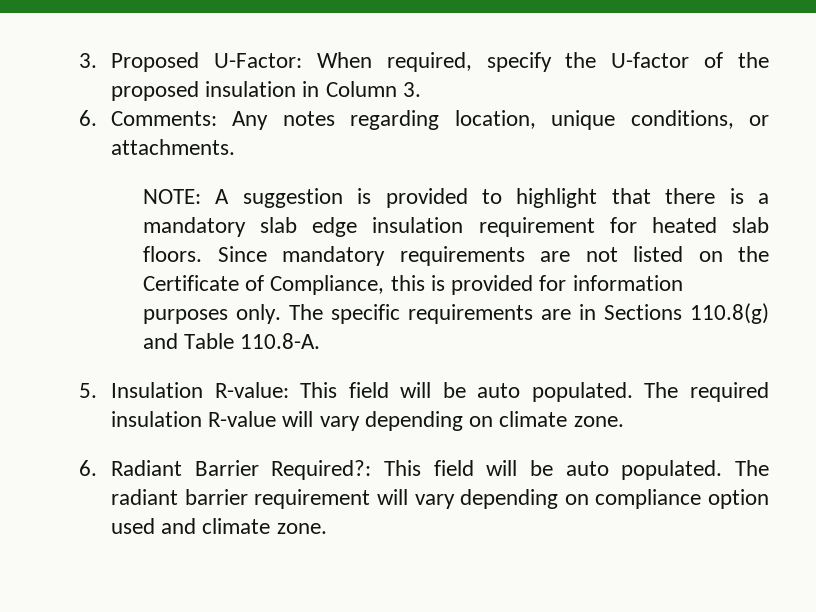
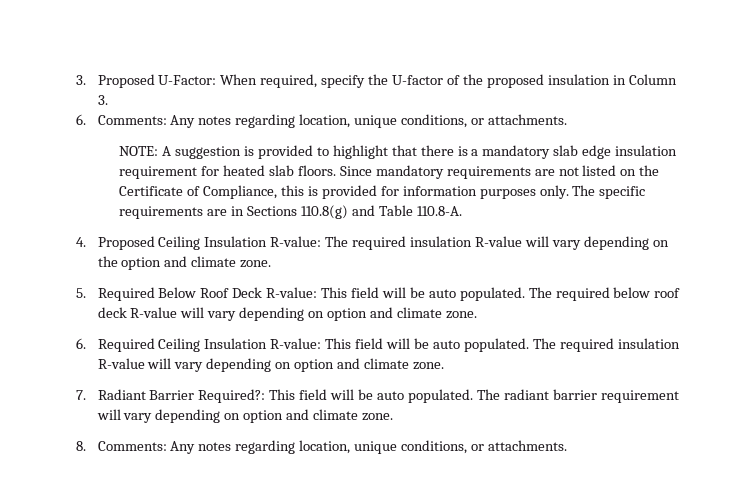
- 5. Insulation R-value: This field will be auto populated.
+ 4. Proposed Ceiling Insulation R-value: The required insulation R-value will vary depending on the option and climate zone.
+ 5. Required Below Roof Deck R-value: This field will be auto populated. The required below roof deck R-value will vary depending on option and climate zone.
+ 6. Required Ceiling Insulation R-value: This field will be auto populated.
- The required insulation R-value will vary depending on climate zone.
- 6. Radiant Barrier Required?: This field will be auto populated.
+ The required insulation R-value will vary depending on option and climate zone.
+ 7. Radiant Barrier Required?: This field will be auto populated.
- The radiant barrier requirement will vary depending on compliance option used and climate zone.
+ The radiant barrier requirement will vary depending on option and climate zone.
+ 8. Comments: Any notes regarding location, unique conditions, or attachments.

